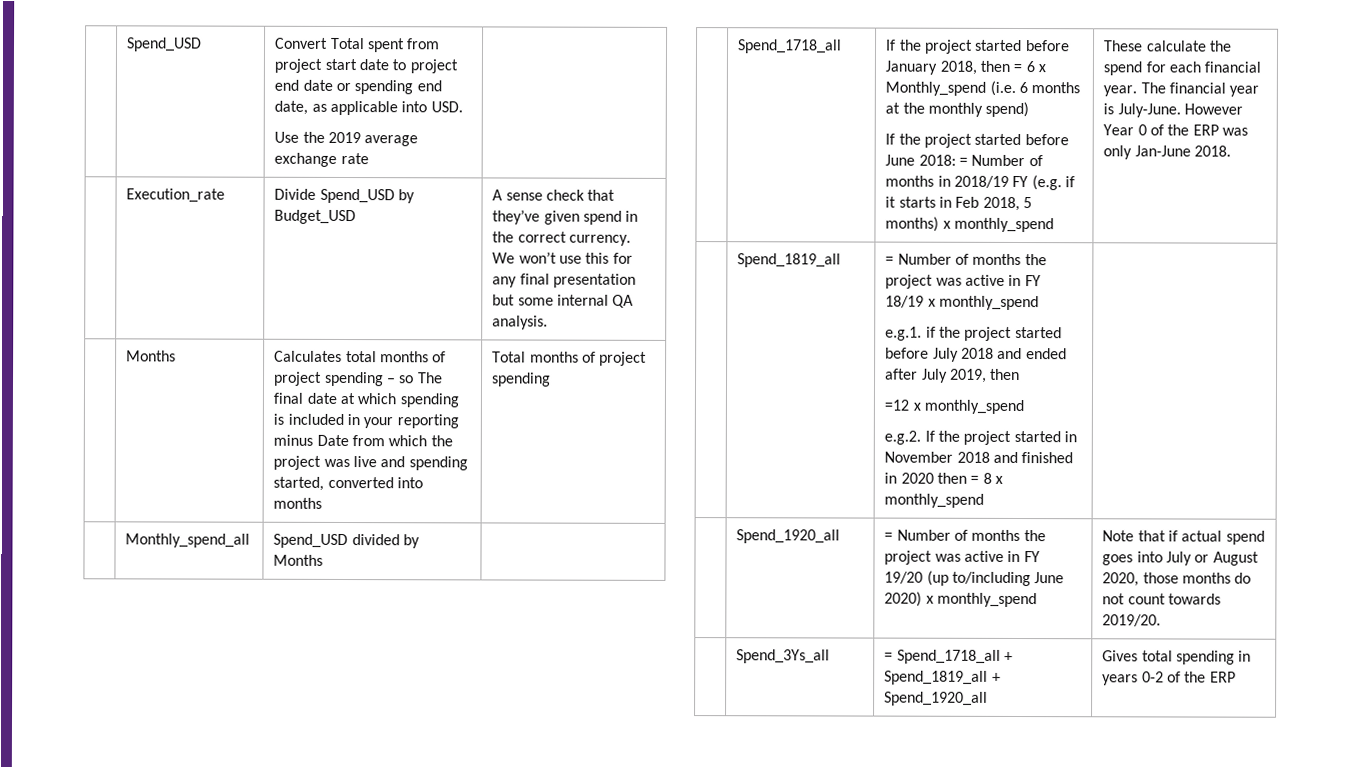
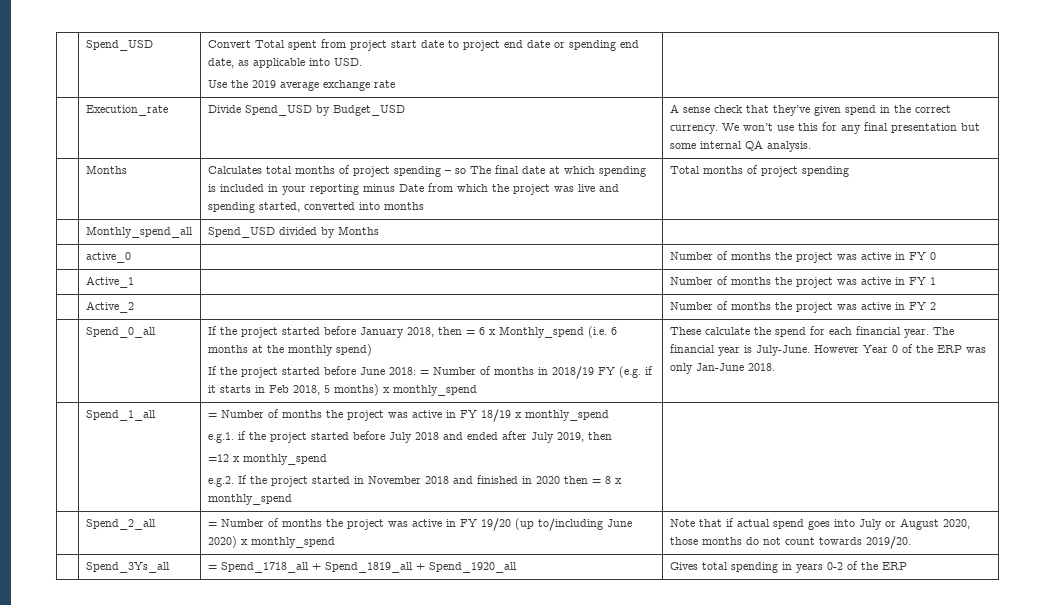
  | Monthly_spend_all | Spend_USD divided by Months |
- | Spend_1718_all
+ | active_0 | | Number of months the project was active in FY 0
+ | Active_1 | | Number of months the project was active in FY 1
+ | Active_2 | | Number of months the project was active in FY 2
+ | Spend_0_all
  However Year 0 of the ERP was only Jan-June 2018.
- | Spend_1819_all
+ | Spend_1_all
- | Spend_1920_all | = Number of months the project was active in FY 19/20 (up to/including June 2020) x monthly_spend | Note that if actual spend goes into July or August 2020, those months do not count towards 2019/20.
+ | Spend_2_all | = Number of months the project was active in FY 19/20 (up to/including June 2020) x monthly_spend | Note that if actual spend goes into July or August 2020, those months do not count towards 2019/20.

